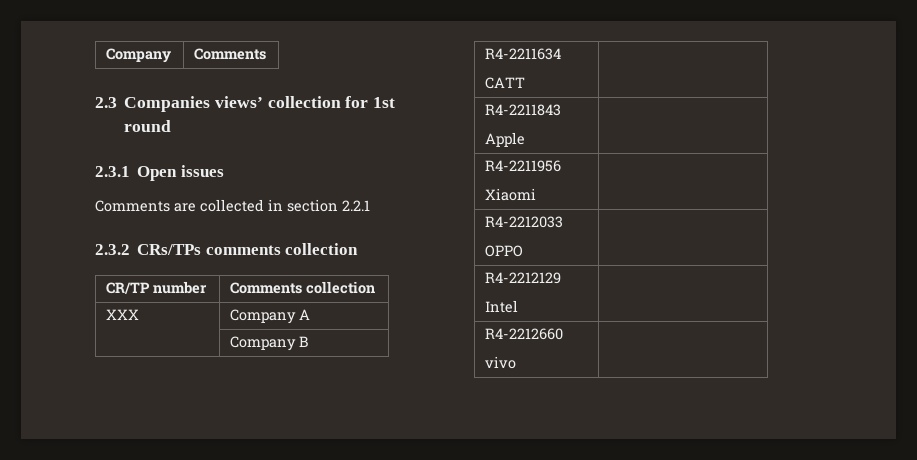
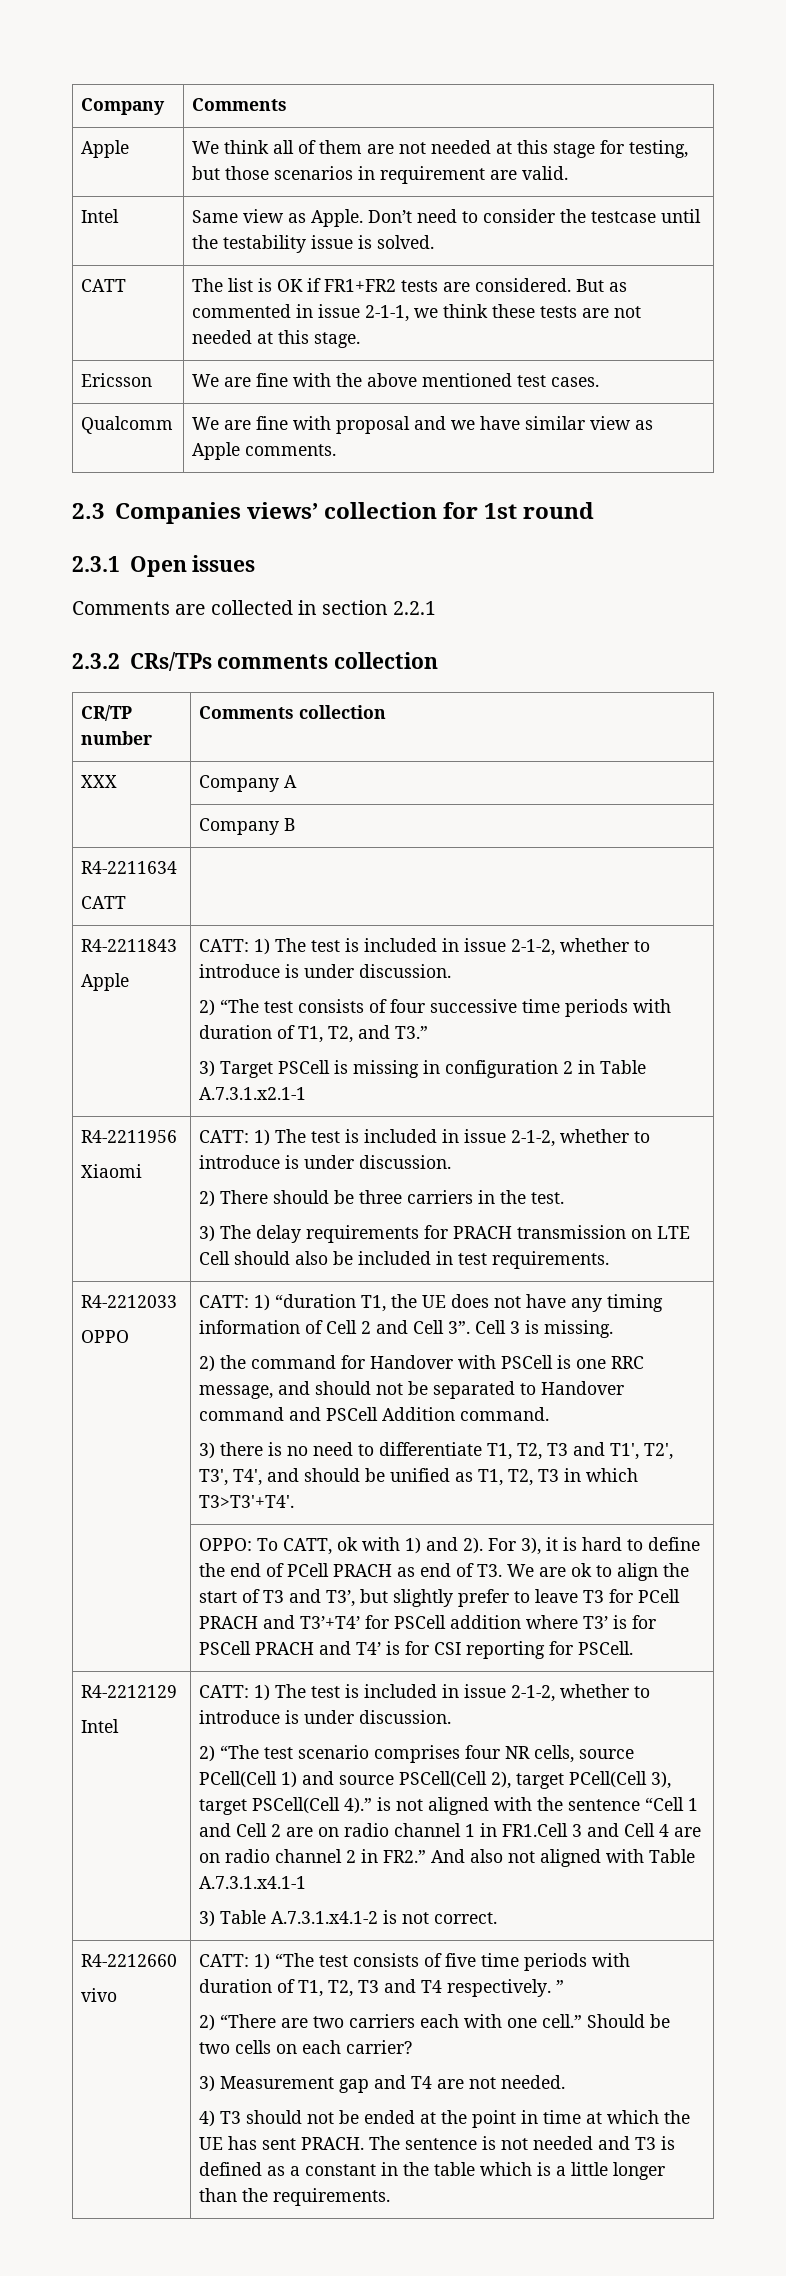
+ Apple | We think all of them are not needed at this stage for testing, but those scenarios in requirement are valid.
+ Intel | Same view as Apple. Don’t need to consider the testcase until the testability issue is solved.
+ CATT | The list is OK if FR1+FR2 tests are considered. But as commented in issue 2-1-1, we think these tests are not needed at this stage.
+ Ericsson | We are fine with the above mentioned test cases.
+ Qualcomm | We are fine with proposal and we have similar view as Apple comments.
- Apple |
+ Apple | CATT: 1) The test is included in issue 2-1-2, whether to introduce is under discussion.
+ 2) “The test consists of four successive time periods with duration of T1, T2, and T3.”
+ 3) Target PSCell is missing in configuration 2 in Table A.7.3.1.x2.1-1
  R4-2211956
- Xiaomi |
+ Xiaomi | CATT: 1) The test is included in issue 2-1-2, whether to introduce is under discussion.
+ 2) There should be three carriers in the test.
+ 3) The delay requirements for PRACH transmission on LTE Cell should also be included in test requirements.
  R4-2212033
- OPPO |
+ OPPO | CATT: 1) “duration T1, the UE does not have any timing information of Cell 2 and Cell 3”. Cell 3 is missing.
+ 2) the command for Handover with PSCell is one RRC message, and should not be separated to Handover command and PSCell Addition command.
+ 3) there is no need to differentiate T1, T2, T3 and T1', T2', T3', T4', and should be unified as T1, T2, T3 in which T3>T3'+T4'.
+ | OPPO: To CATT, ok with 1) and 2). For 3), it is hard to define the end of PCell PRACH as end of T3. We are ok to align the start of T3 and T3’, but slightly prefer to leave T3 for PCell PRACH and T3’+T4’ for PSCell addition where T3’ is for PSCell PRACH and T4’ is for CSI reporting for PSCell.
  R4-2212129
- Intel |
+ Intel | CATT: 1) The test is included in issue 2-1-2, whether to introduce is under discussion.
+ 2) “The test scenario comprises four NR cells, source PCell(Cell 1) and source PSCell(Cell 2), target PCell(Cell 3), target PSCell(Cell 4).” is not aligned with the sentence “Cell 1 and Cell 2 are on radio channel 1 in FR1.Cell 3 and Cell 4 are on radio channel 2 in FR2.” And also not aligned with Table A.7.3.1.x4.1-1
+ 3) Table A.7.3.1.x4.1-2 is not correct.
  R4-2212660
- vivo |
+ vivo | CATT: 1) “The test consists of five time periods with duration of T1, T2, T3 and T4 respectively. ”
+ 2) “There are two carriers each with one cell.” Should be two cells on each carrier?
+ 3) Measurement gap and T4 are not needed.
+ 4) T3 should not be ended at the point in time at which the UE has sent PRACH. The sentence is not needed and T3 is defined as a constant in the table which is a little longer than the requirements.

